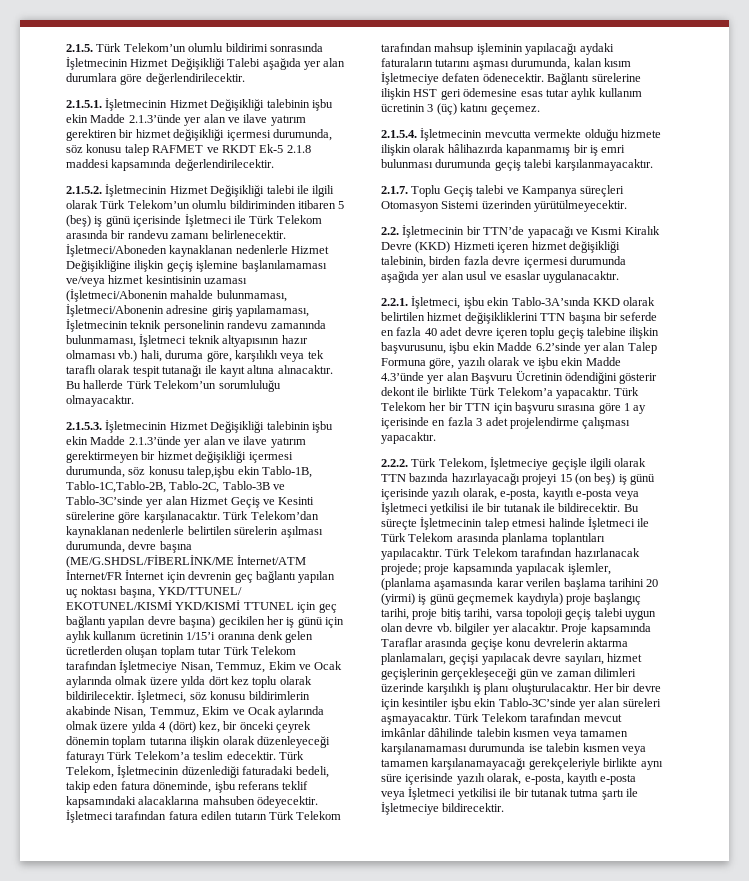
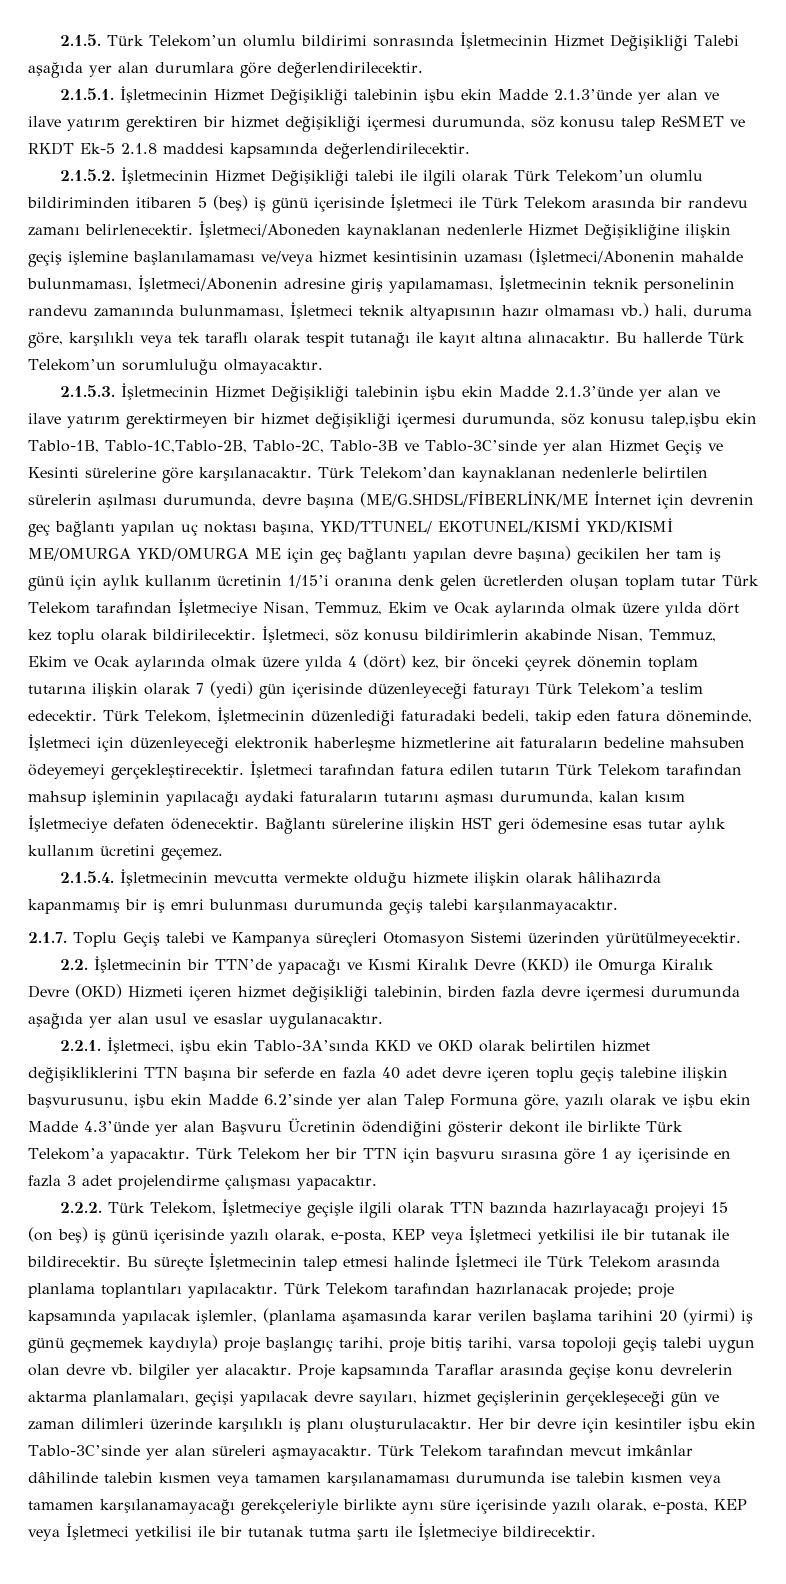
- 2.1.5.1. İşletmecinin Hizmet Değişikliği talebinin işbu ekin Madde 2.1.3’ünde yer alan ve ilave yatırım gerektiren bir hizmet değişikliği içermesi durumunda, söz konusu talep RAFMET ve RKDT Ek-5 2.1.8 maddesi kapsamında değerlendirilecektir.
+ 2.1.5.1. İşletmecinin Hizmet Değişikliği talebinin işbu ekin Madde 2.1.3’ünde yer alan ve ilave yatırım gerektiren bir hizmet değişikliği içermesi durumunda, söz konusu talep ReSMET ve RKDT Ek-5 2.1.8 maddesi kapsamında değerlendirilecektir.
- Türk Telekom’dan kaynaklanan nedenlerle belirtilen sürelerin aşılması durumunda, devre başına (ME/G.SHDSL/FİBERLİNK/ME İnternet/ATM İnternet/FR İnternet için devrenin geç bağlantı yapılan uç noktası başına, YKD/TTUNEL/ EKOTUNEL/KISMİ YKD/KISMİ TTUNEL için geç bağlantı yapılan devre başına) gecikilen her iş günü için aylık kullanım ücretinin 1/15’i oranına denk gelen ücretlerden oluşan toplam tutar Türk Telekom tarafından İşletmeciye Nisan, Temmuz, Ekim ve Ocak aylarında olmak üzere yılda dört kez toplu olarak bildirilecektir.
+ Türk Telekom’dan kaynaklanan nedenlerle belirtilen sürelerin aşılması durumunda, devre başına (ME/G.SHDSL/FİBERLİNK/ME İnternet için devrenin geç bağlantı yapılan uç noktası başına, YKD/TTUNEL/ EKOTUNEL/KISMİ YKD/KISMİ ME/OMURGA YKD/OMURGA ME için geç bağlantı yapılan devre başına) gecikilen her tam iş günü için aylık kullanım ücretinin 1/15’i oranına denk gelen ücretlerden oluşan toplam tutar Türk Telekom tarafından İşletmeciye Nisan, Temmuz, Ekim ve Ocak aylarında olmak üzere yılda dört kez toplu olarak bildirilecektir.
- İşletmeci, söz konusu bildirimlerin akabinde Nisan, Temmuz, Ekim ve Ocak aylarında olmak üzere yılda 4 (dört) kez, bir önceki çeyrek dönemin toplam tutarına ilişkin olarak düzenleyeceği faturayı Türk Telekom’a teslim edecektir.
+ İşletmeci, söz konusu bildirimlerin akabinde Nisan, Temmuz, Ekim ve Ocak aylarında olmak üzere yılda 4 (dört) kez, bir önceki çeyrek dönemin toplam tutarına ilişkin olarak 7 (yedi) gün içerisinde düzenleyeceği faturayı Türk Telekom’a teslim edecektir.
- Türk Telekom, İşletmecinin düzenlediği faturadaki bedeli, takip eden fatura döneminde, işbu referans teklif kapsamındaki alacaklarına mahsuben ödeyecektir.
+ Türk Telekom, İşletmecinin düzenlediği faturadaki bedeli, takip eden fatura döneminde, İşletmeci için düzenleyeceği elektronik haberleşme hizmetlerine ait faturaların bedeline mahsuben ödeyemeyi gerçekleştirecektir.
- Bağlantı sürelerine ilişkin HST geri ödemesine esas tutar aylık kullanım ücretinin 3 (üç) katını geçemez.
+ Bağlantı sürelerine ilişkin HST geri ödemesine esas tutar aylık kullanım ücretini geçemez.
- 2.2. İşletmecinin bir TTN’de yapacağı ve Kısmi Kiralık Devre (KKD) Hizmeti içeren hizmet değişikliği talebinin, birden fazla devre içermesi durumunda aşağıda yer alan usul ve esaslar uygulanacaktır.
+ 2.2. İşletmecinin bir TTN’de yapacağı ve Kısmi Kiralık Devre (KKD) ile Omurga Kiralık Devre (OKD) Hizmeti içeren hizmet değişikliği talebinin, birden fazla devre içermesi durumunda aşağıda yer alan usul ve esaslar uygulanacaktır.
- 2.2.1. İşletmeci, işbu ekin Tablo-3A’sında KKD olarak belirtilen hizmet değişikliklerini TTN başına bir seferde en fazla 40 adet devre içeren toplu geçiş talebine ilişkin başvurusunu, işbu ekin Madde 6.2’sinde yer alan Talep Formuna göre, yazılı olarak ve işbu ekin Madde 4.3’ünde yer alan Başvuru Ücretinin ödendiğini gösterir dekont ile birlikte Türk Telekom’a yapacaktır.
+ 2.2.1. İşletmeci, işbu ekin Tablo-3A’sında KKD ve OKD olarak belirtilen hizmet değişikliklerini TTN başına bir seferde en fazla 40 adet devre içeren toplu geçiş talebine ilişkin başvurusunu, işbu ekin Madde 6.2’sinde yer alan Talep Formuna göre, yazılı olarak ve işbu ekin Madde 4.3’ünde yer alan Başvuru Ücretinin ödendiğini gösterir dekont ile birlikte Türk Telekom’a yapacaktır.
- 2.2.2. Türk Telekom, İşletmeciye geçişle ilgili olarak TTN bazında hazırlayacağı projeyi 15 (on beş) iş günü içerisinde yazılı olarak, e-posta, kayıtlı e-posta veya İşletmeci yetkilisi ile bir tutanak ile bildirecektir.
+ 2.2.2. Türk Telekom, İşletmeciye geçişle ilgili olarak TTN bazında hazırlayacağı projeyi 15 (on beş) iş günü içerisinde yazılı olarak, e-posta, KEP veya İşletmeci yetkilisi ile bir tutanak ile bildirecektir.
- Türk Telekom tarafından mevcut imkânlar dâhilinde talebin kısmen veya tamamen karşılanamaması durumunda ise talebin kısmen veya tamamen karşılanamayacağı gerekçeleriyle birlikte aynı süre içerisinde yazılı olarak, e-posta, kayıtlı e-posta veya İşletmeci yetkilisi ile bir tutanak tutma şartı ile İşletmeciye bildirecektir.
+ Türk Telekom tarafından mevcut imkânlar dâhilinde talebin kısmen veya tamamen karşılanamaması durumunda ise talebin kısmen veya tamamen karşılanamayacağı gerekçeleriyle birlikte aynı süre içerisinde yazılı olarak, e-posta, KEP veya İşletmeci yetkilisi ile bir tutanak tutma şartı ile İşletmeciye bildirecektir.

